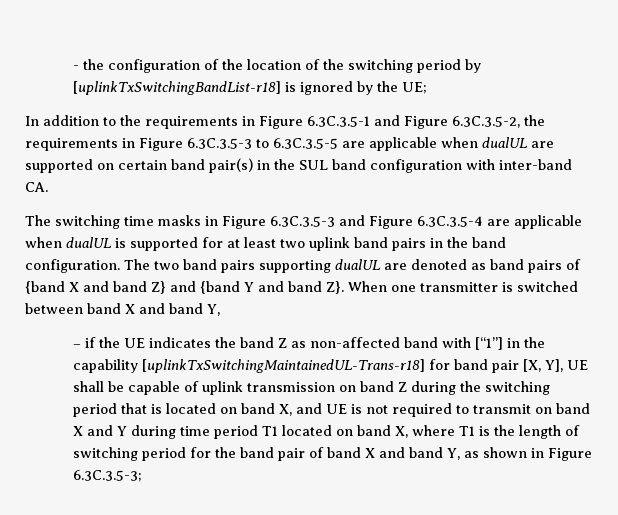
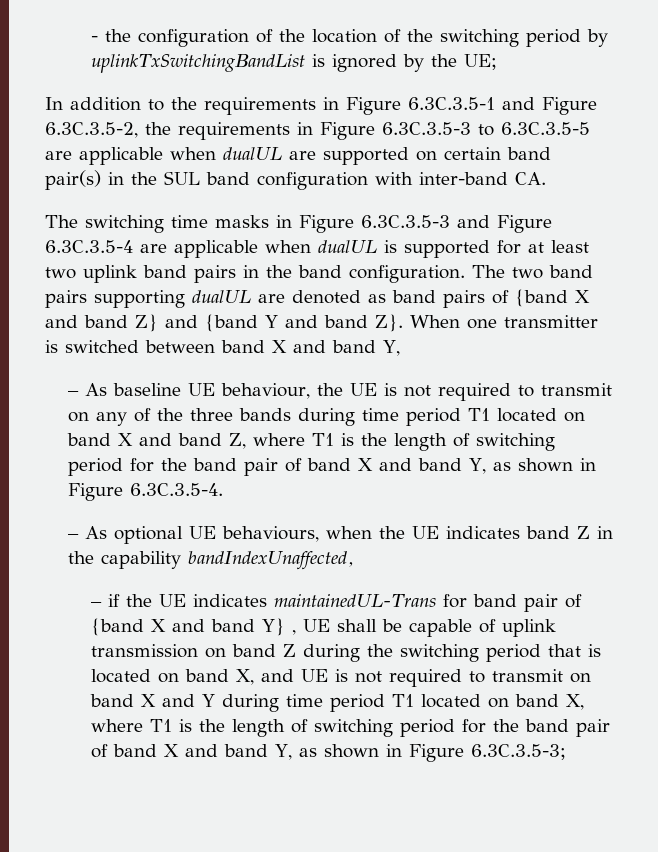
- - the configuration of the location of the switching period by [uplinkTxSwitchingBandList-r18] is ignored by the UE;
+ - the configuration of the location of the switching period by uplinkTxSwitchingBandList is ignored by the UE;
+ – As baseline UE behaviour, the UE is not required to transmit on any of the three bands during time period T1 located on band X and band Z, where T1 is the length of switching period for the band pair of band X and band Y, as shown in Figure 6.3C.3.5-4.
+ – As optional UE behaviours, when the UE indicates band Z in the capability bandIndexUnaffected,
- – if the UE indicates the band Z as non-affected band with [“1”] in the capability [uplinkTxSwitchingMaintainedUL-Trans-r18] for band pair [X, Y], UE shall be capable of uplink transmission on band Z during the switching period that is located on band X, and UE is not required to transmit on band X and Y during time period T1 located on band X, where T1 is the length of switching period for the band pair of band X and band Y, as shown in Figure 6.3C.3.5-3;
+ – if the UE indicates maintainedUL-Trans for band pair of {band X and band Y} , UE shall be capable of uplink transmission on band Z during the switching period that is located on band X, and UE is not required to transmit on band X and Y during time period T1 located on band X, where T1 is the length of switching period for the band pair of band X and band Y, as shown in Figure 6.3C.3.5-3;

